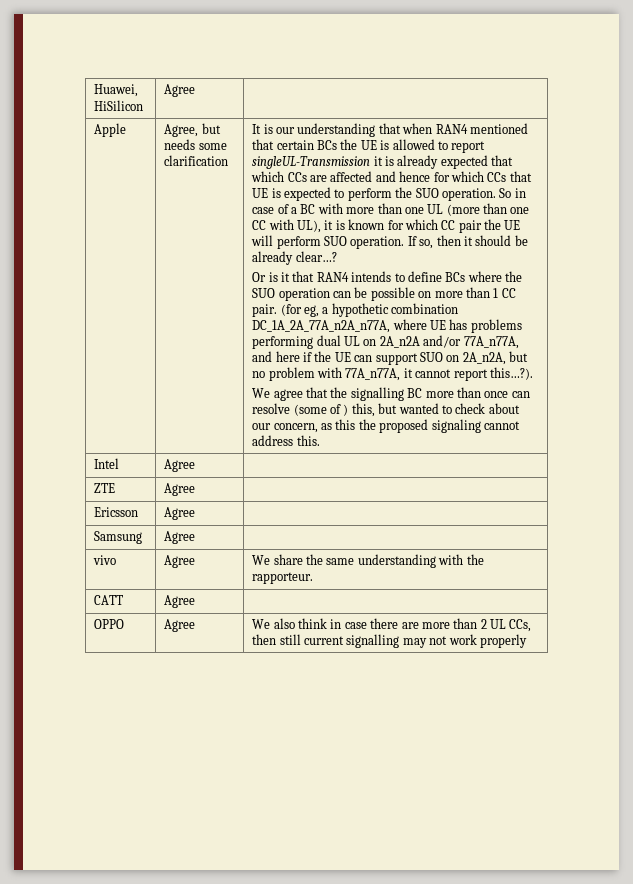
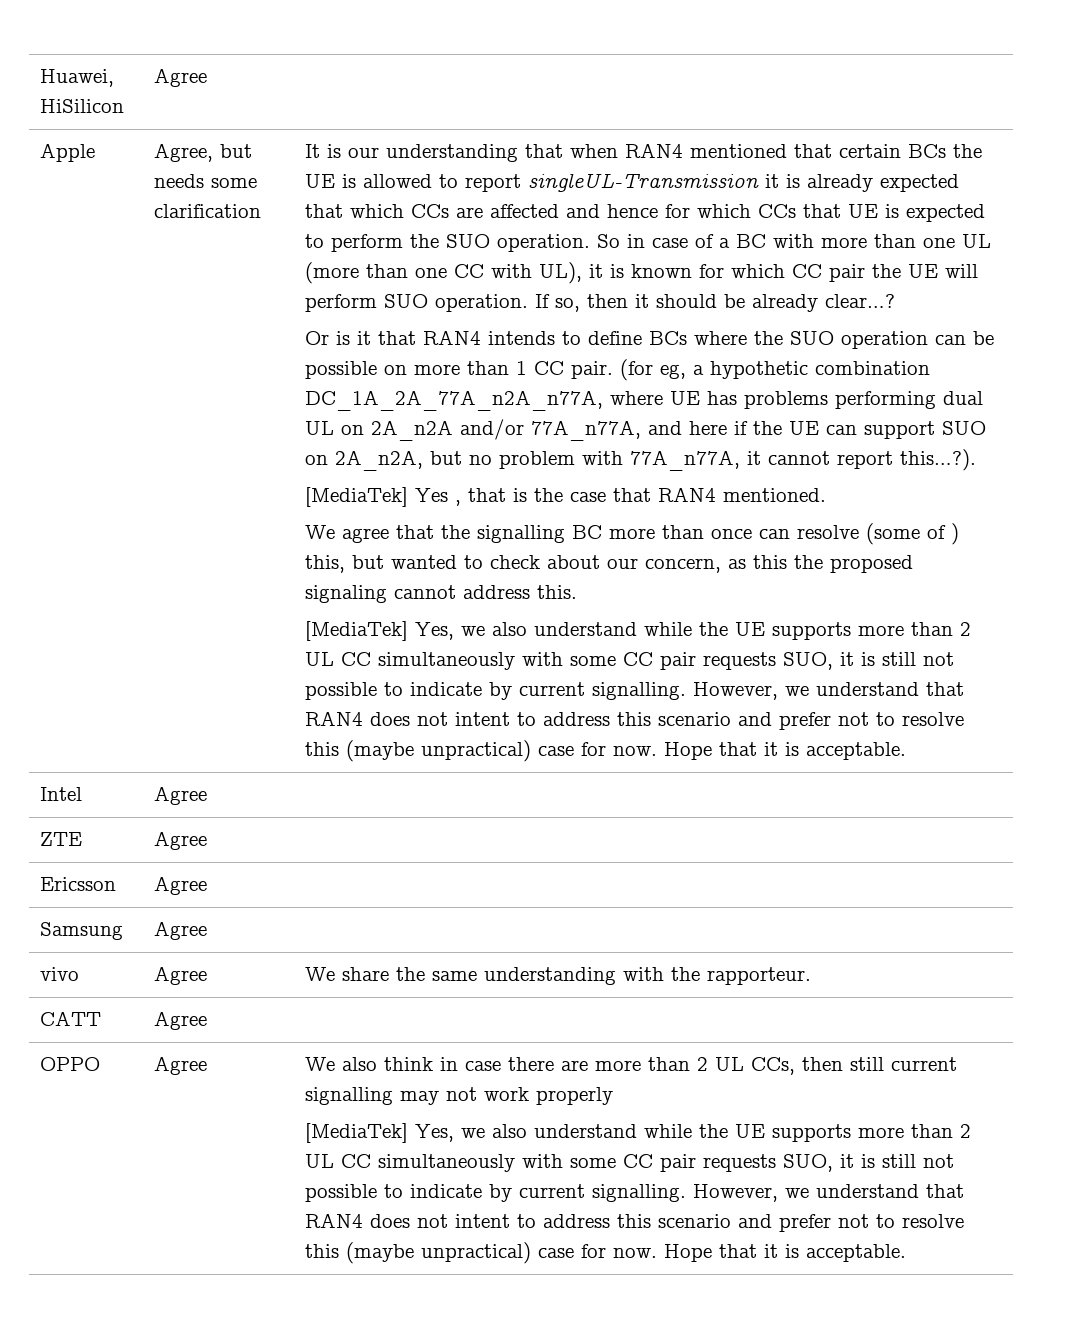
+ [MediaTek] Yes , that is the case that RAN4 mentioned.
  We agree that the signalling BC more than once can resolve (some of ) this, but wanted to check about our concern, as this the proposed signaling cannot address this.
+ [MediaTek] Yes, we also understand while the UE supports more than 2 UL CC simultaneously with some CC pair requests SUO, it is still not possible to indicate by current signalling. However, we understand that RAN4 does not intent to address this scenario and prefer not to resolve this (maybe unpractical) case for now. Hope that it is acceptable.
  We also think in case there are more than 2 UL CCs, then still current signalling may not work properly
+ [MediaTek] Yes, we also understand while the UE supports more than 2 UL CC simultaneously with some CC pair requests SUO, it is still not possible to indicate by current signalling. However, we understand that RAN4 does not intent to address this scenario and prefer not to resolve this (maybe unpractical) case for now. Hope that it is acceptable.

